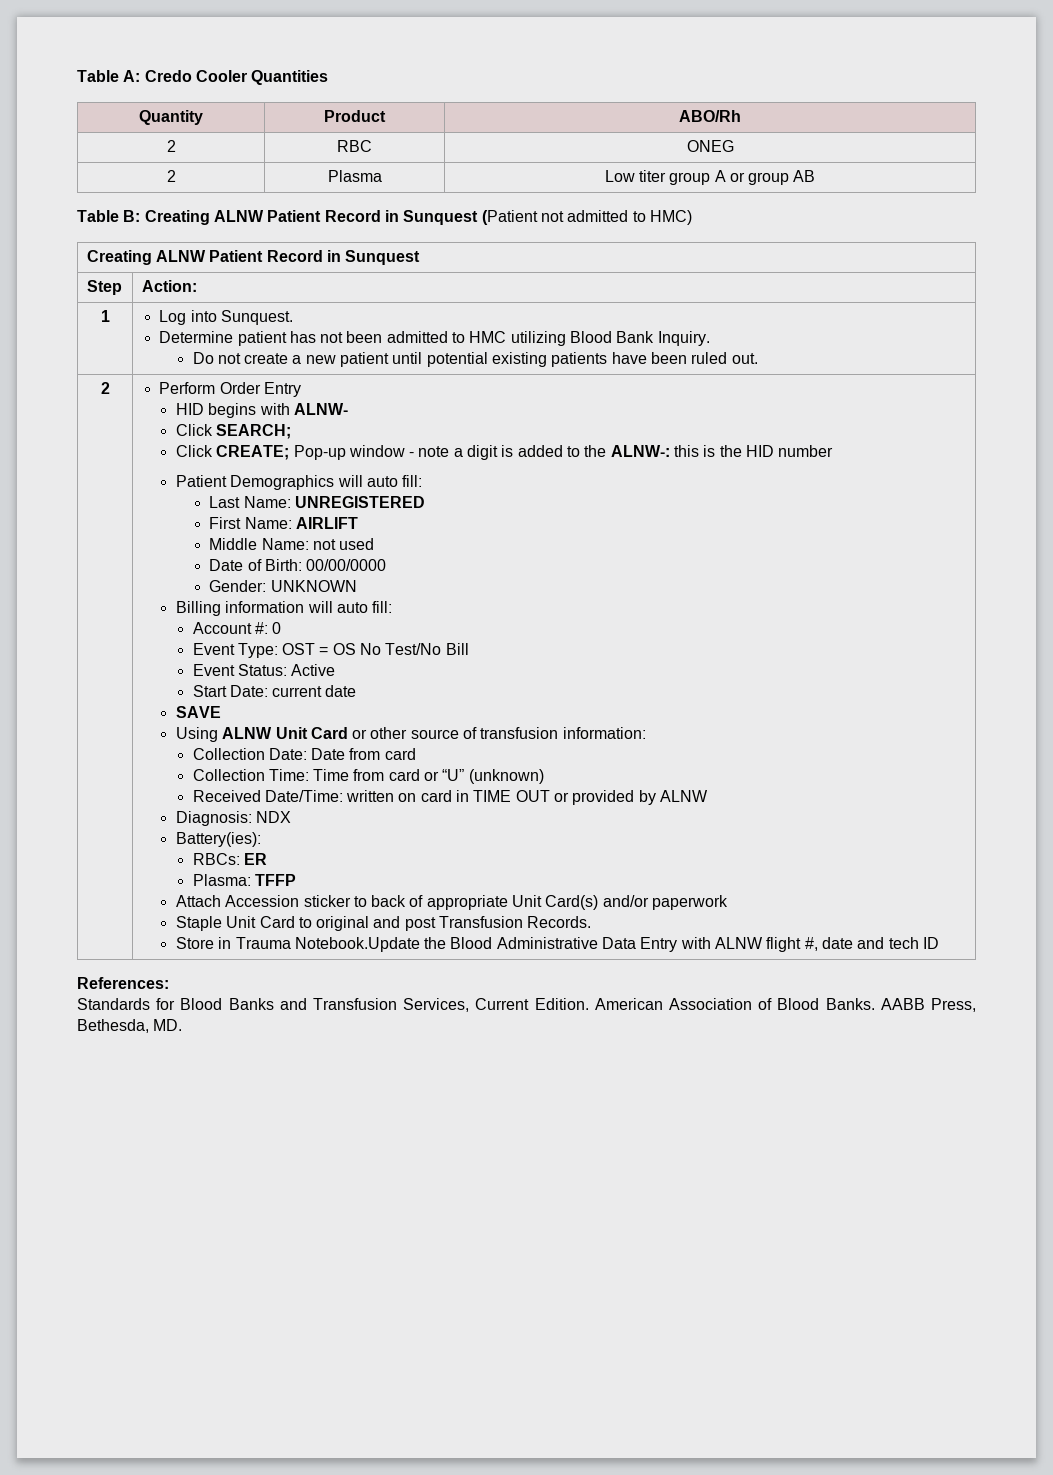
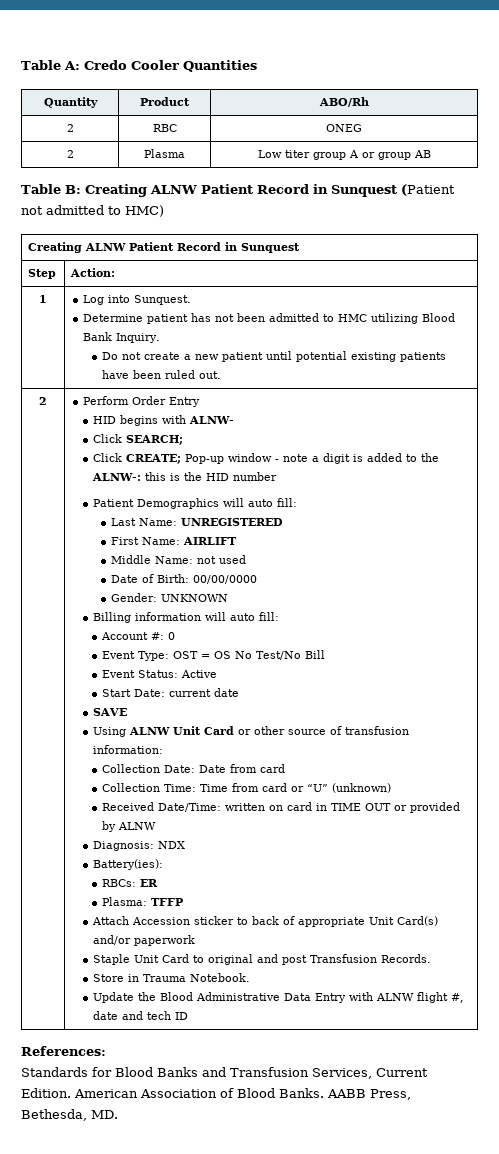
- Store in Trauma Notebook.Update the Blood Administrative Data Entry with ALNW flight #, date and tech ID
+ Store in Trauma Notebook.
+ Update the Blood Administrative Data Entry with ALNW flight #, date and tech ID

